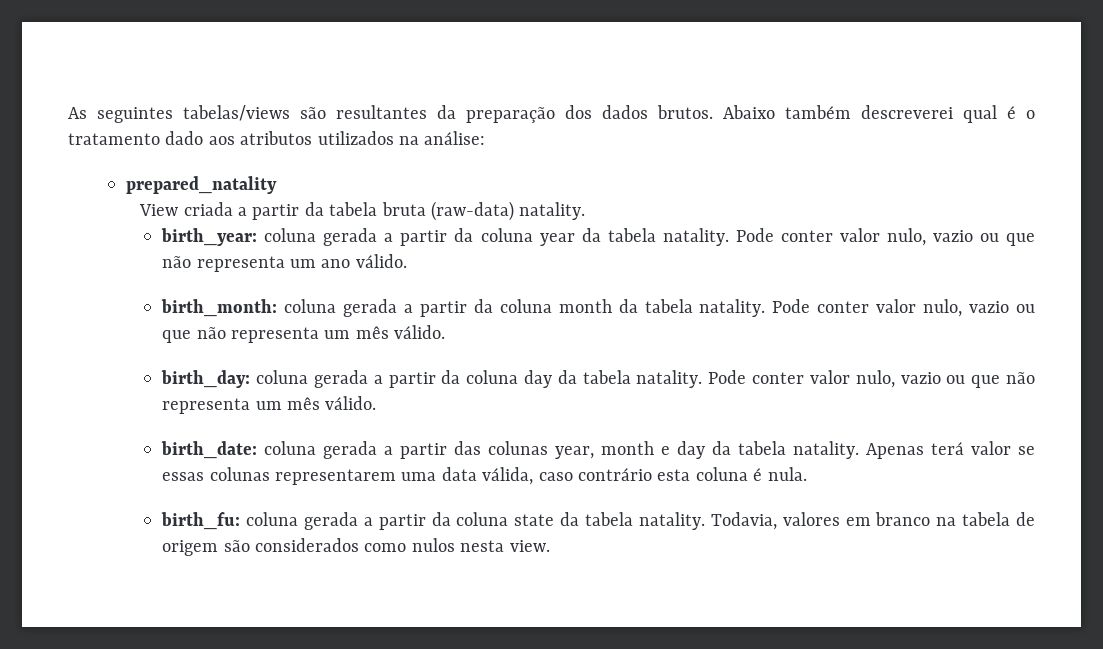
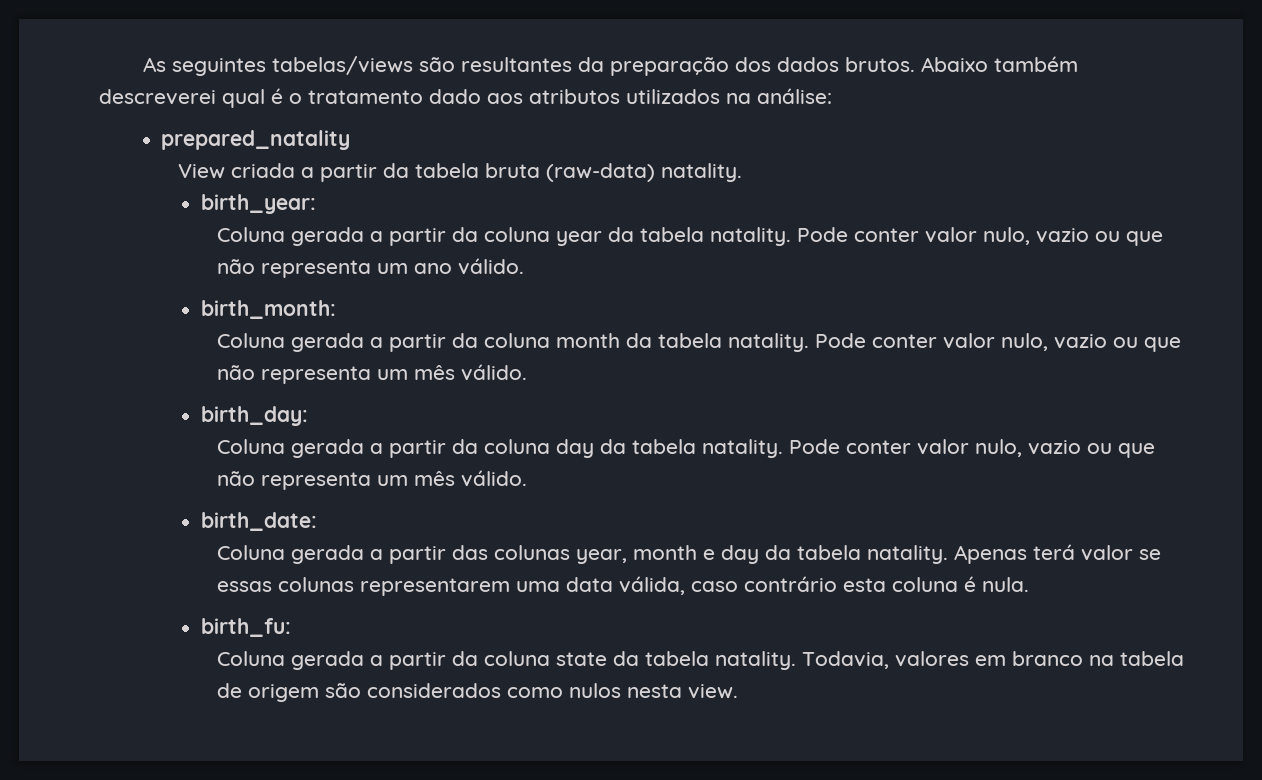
- birth_year: coluna gerada a partir da coluna year da tabela natality.
+ birth_year:
+ Coluna gerada a partir da coluna year da tabela natality.
- birth_month: coluna gerada a partir da coluna month da tabela natality.
+ birth_month:
+ Coluna gerada a partir da coluna month da tabela natality.
- birth_day: coluna gerada a partir da coluna day da tabela natality.
+ birth_day:
+ Coluna gerada a partir da coluna day da tabela natality.
- birth_date: coluna gerada a partir das colunas year, month e day da tabela natality.
+ birth_date:
+ Coluna gerada a partir das colunas year, month e day da tabela natality.
- birth_fu: coluna gerada a partir da coluna state da tabela natality.
+ birth_fu:
+ Coluna gerada a partir da coluna state da tabela natality.

